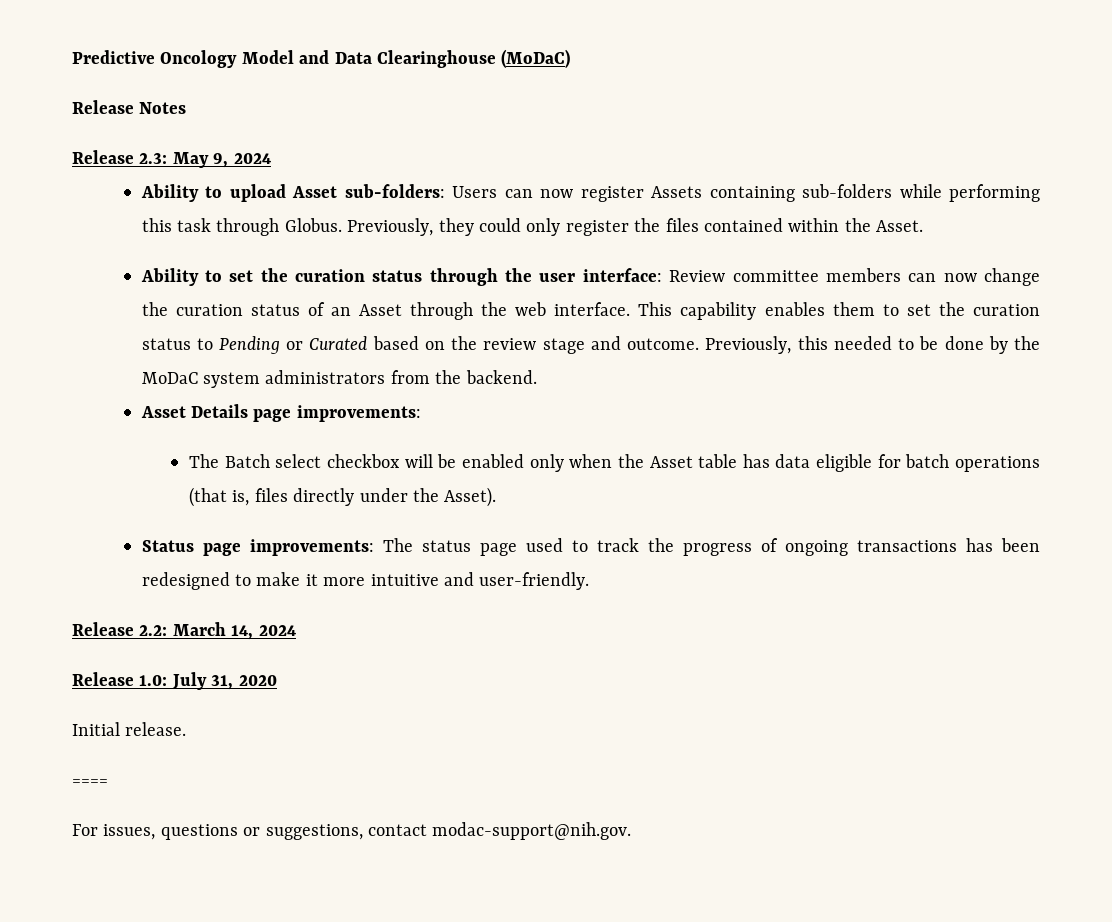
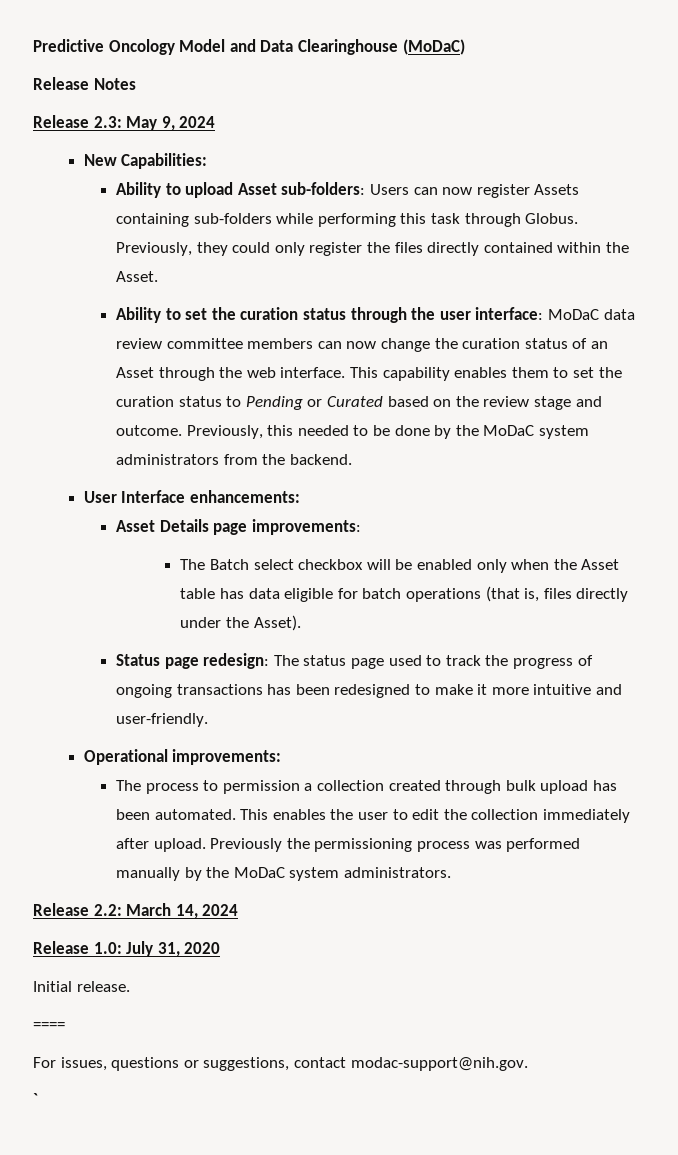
+ New Capabilities:
- Previously, they could only register the files contained within the Asset.
+ Previously, they could only register the files directly contained within the Asset.
- Ability to set the curation status through the user interface: Review committee members can now change the curation status of an Asset through the web interface.
+ Ability to set the curation status through the user interface: MoDaC data review committee members can now change the curation status of an Asset through the web interface.
+ User Interface enhancements:
- Status page improvements: The status page used to track the progress of ongoing transactions has been redesigned to make it more intuitive and user-friendly.
+ Status page redesign: The status page used to track the progress of ongoing transactions has been redesigned to make it more intuitive and user-friendly.
+ Operational improvements:
+ The process to permission a collection created through bulk upload has been automated. This enables the user to edit the collection immediately after upload. Previously the permissioning process was performed manually by the MoDaC system administrators.
+ `

